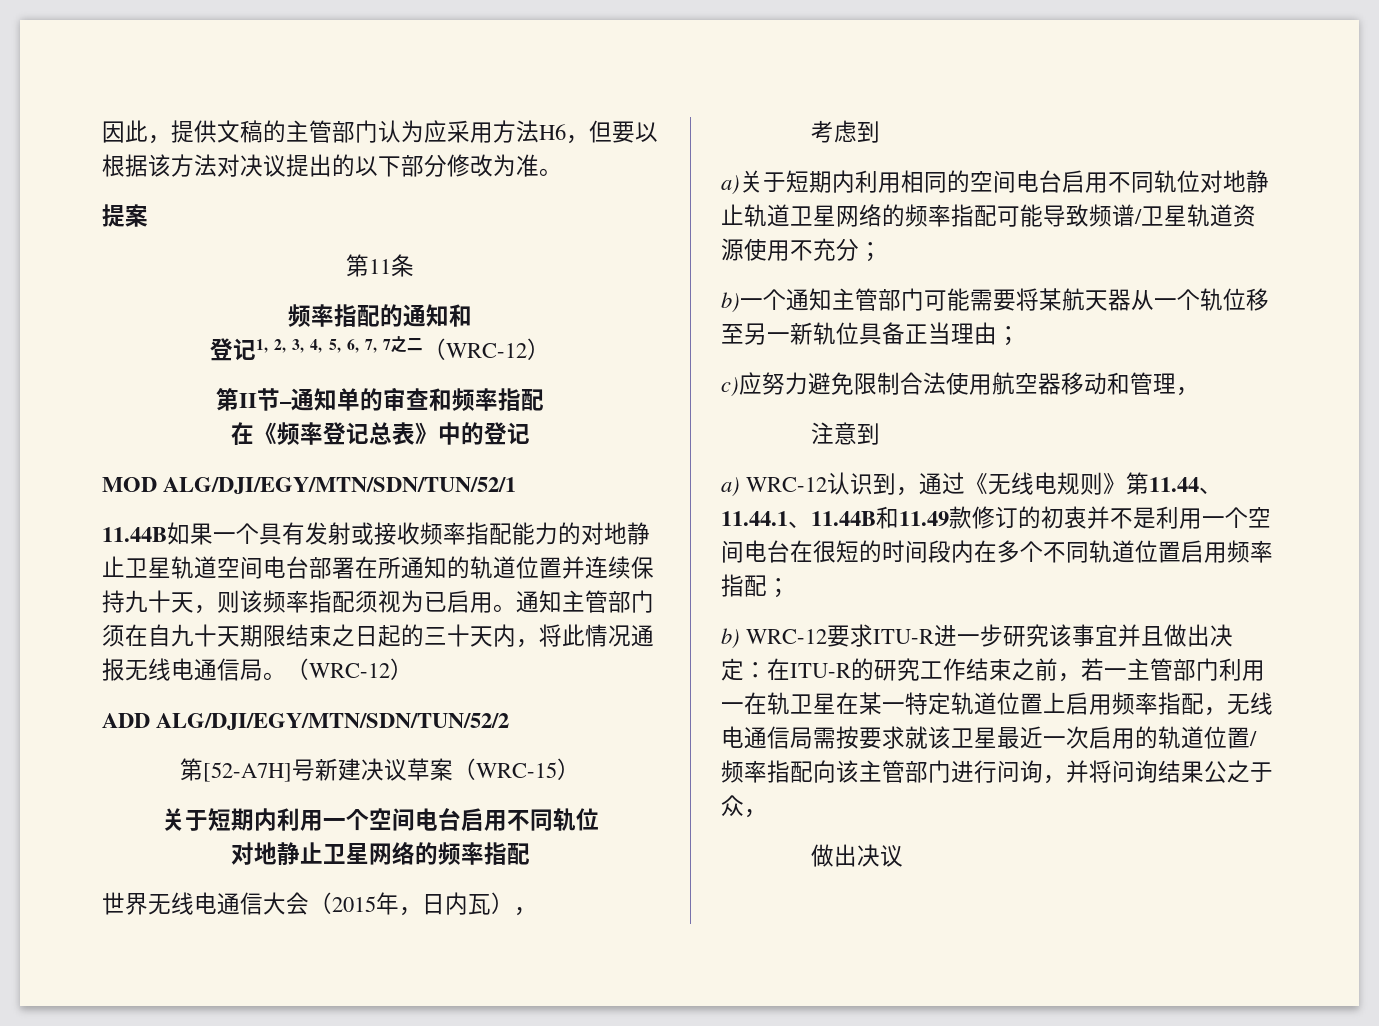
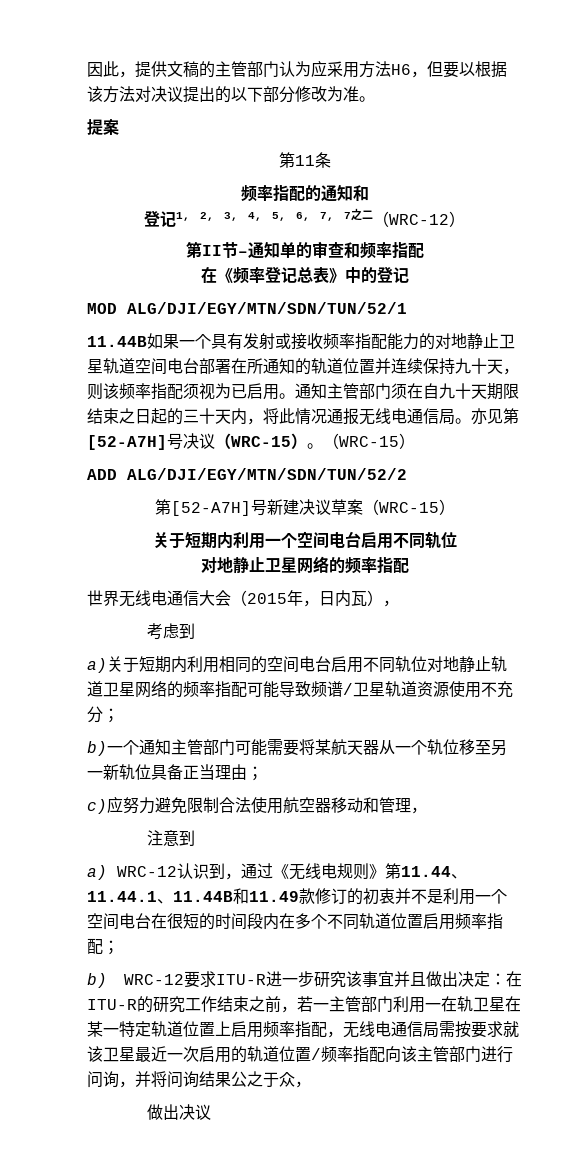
- 通知主管部门须在自九十天期限结束之日起的三十天内，将此情况通报无线电通信局。（WRC-12）
+ 通知主管部门须在自九十天期限结束之日起的三十天内，将此情况通报无线电通信局。亦见第[52-A7H]号决议（WRC-15）。（WRC-15）

